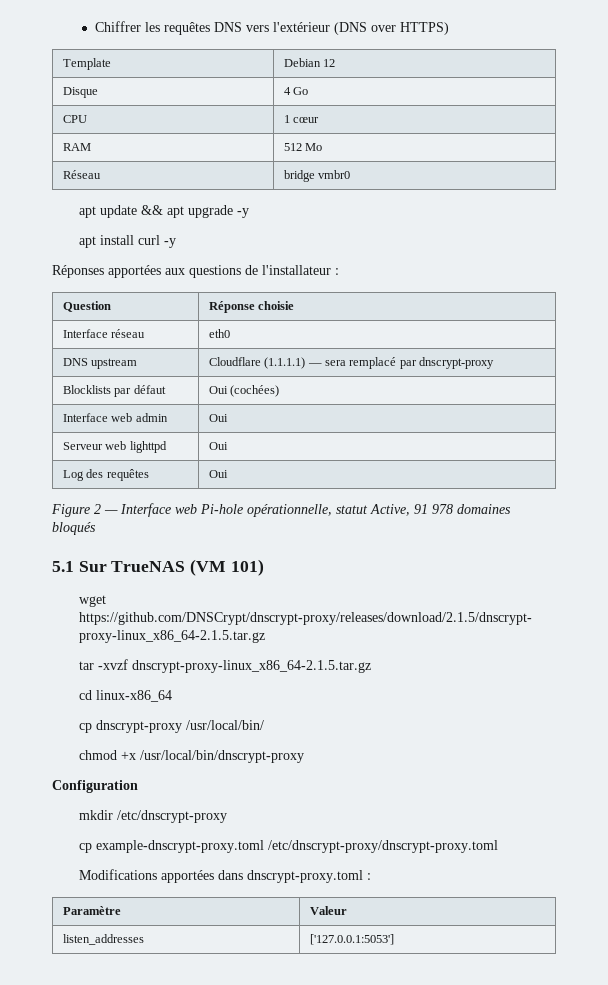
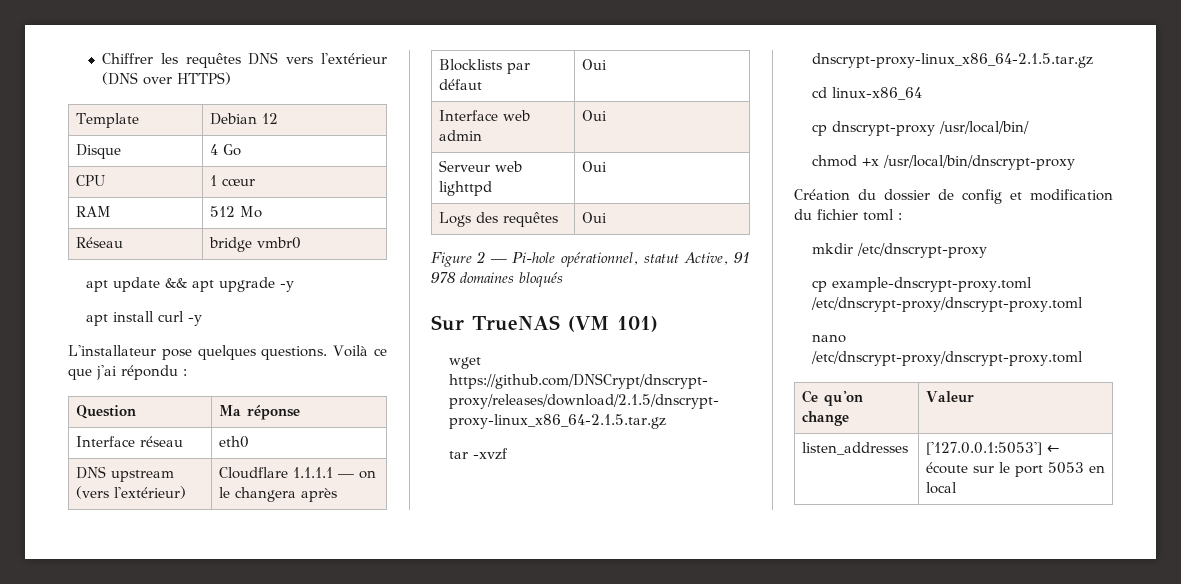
- Réponses apportées aux questions de l'installateur :
+ L'installateur pose quelques questions. Voilà ce que j'ai répondu :
- Question | Réponse choisie
+ Question | Ma réponse
- DNS upstream | Cloudflare (1.1.1.1) — sera remplacé par dnscrypt-proxy
+ DNS upstream (vers l'extérieur) | Cloudflare 1.1.1.1 — on le changera après
- Blocklists par défaut | Oui (cochées)
+ Blocklists par défaut | Oui
- Log des requêtes | Oui
+ Logs des requêtes | Oui
- Figure 2 — Interface web Pi-hole opérationnelle, statut Active, 91 978 domaines bloqués
+ Figure 2 — Pi-hole opérationnel, statut Active, 91 978 domaines bloqués
- 5.1 Sur TrueNAS (VM 101)
+ Sur TrueNAS (VM 101)
- Configuration
+ Création du dossier de config et modification du fichier toml :
- Modifications apportées dans dnscrypt-proxy.toml :
- Paramètre | Valeur
- listen_addresses | ['127.0.0.1:5053']
+ nano /etc/dnscrypt-proxy/dnscrypt-proxy.toml
+ Ce qu'on change | Valeur
+ listen_addresses | ['127.0.0.1:5053'] ← écoute sur le port 5053 en local

